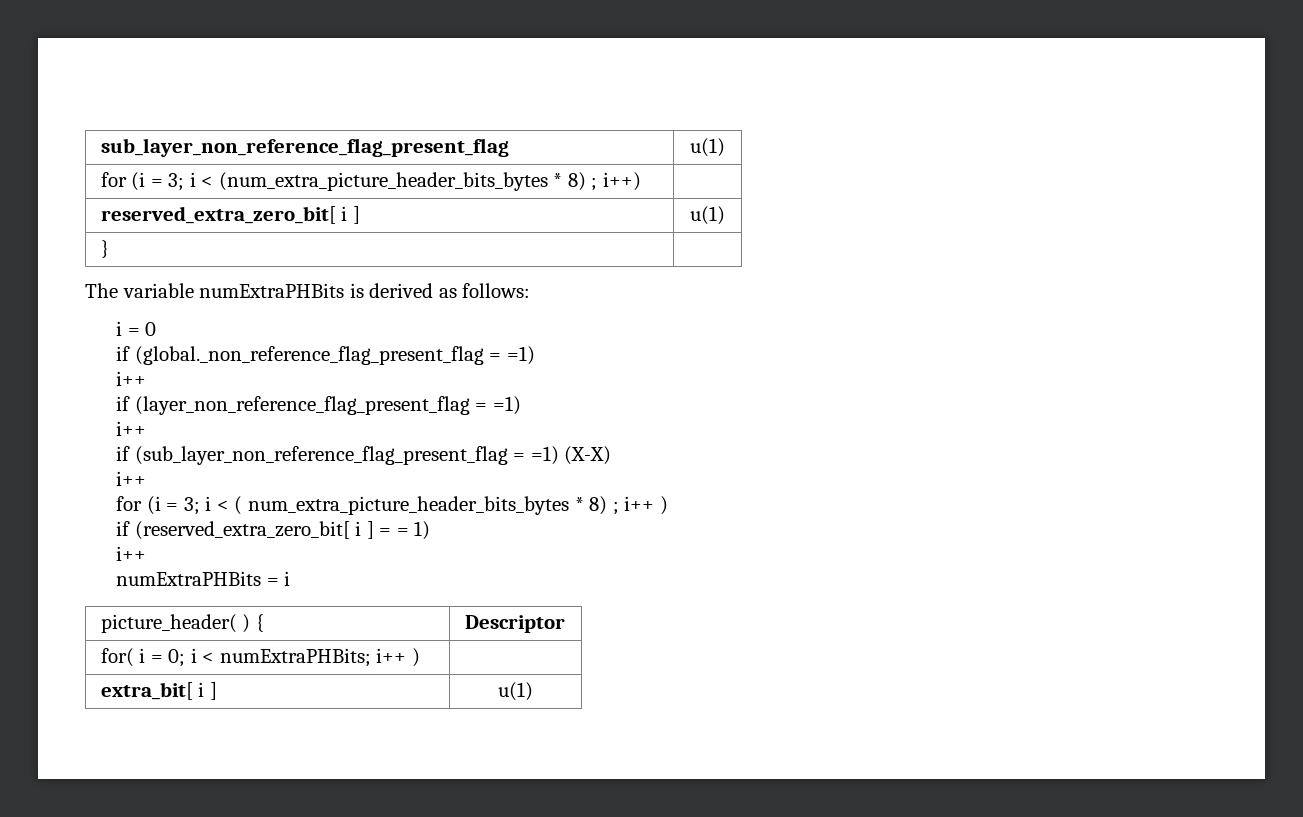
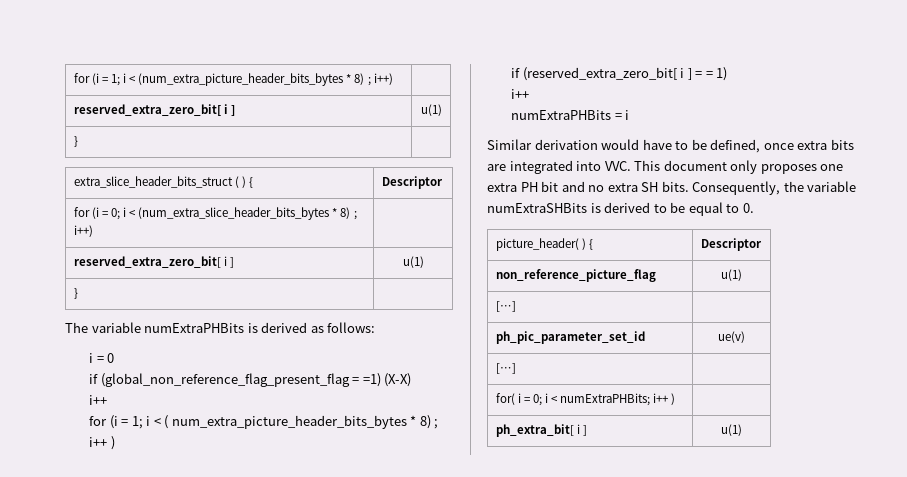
- sub_layer_non_reference_flag_present_flag | u(1)
- for (i = 3; i < (num_extra_picture_header_bits_bytes * 8) ; i++) |
+ for (i = 1; i < (num_extra_picture_header_bits_bytes * 8) ; i++) |
+ reserved_extra_zero_bit[ i ] | u(1)
+ } |
+ extra_slice_header_bits_struct ( ) { | Descriptor
+ for (i = 0; i < (num_extra_slice_header_bits_bytes * 8) ; i++) |
- if (global._non_reference_flag_present_flag = =1)
- i++
- if (layer_non_reference_flag_present_flag = =1)
- i++
- if (sub_layer_non_reference_flag_present_flag = =1) (X-X)
+ if (global_non_reference_flag_present_flag = =1) (X-X)
- for (i = 3; i < ( num_extra_picture_header_bits_bytes * 8) ; i++ )
+ for (i = 1; i < ( num_extra_picture_header_bits_bytes * 8) ; i++ )
+ Similar derivation would have to be defined, once extra bits are integrated into VVC. This document only proposes one extra PH bit and no extra SH bits. Consequently, the variable numExtraSHBits is derived to be equal to 0.
  picture_header( ) { | Descriptor
+ non_reference_picture_flag | u(1)
+ […] |
+ ph_pic_parameter_set_id | ue(v)
+ […] |
- extra_bit[ i ] | u(1)
+ ph_extra_bit[ i ] | u(1)

